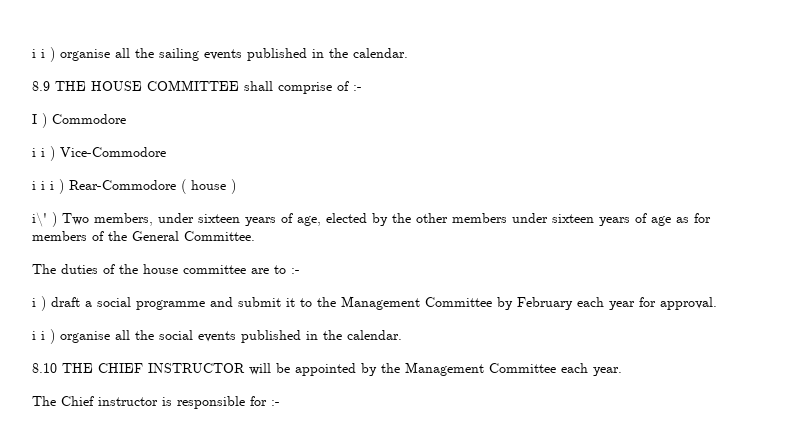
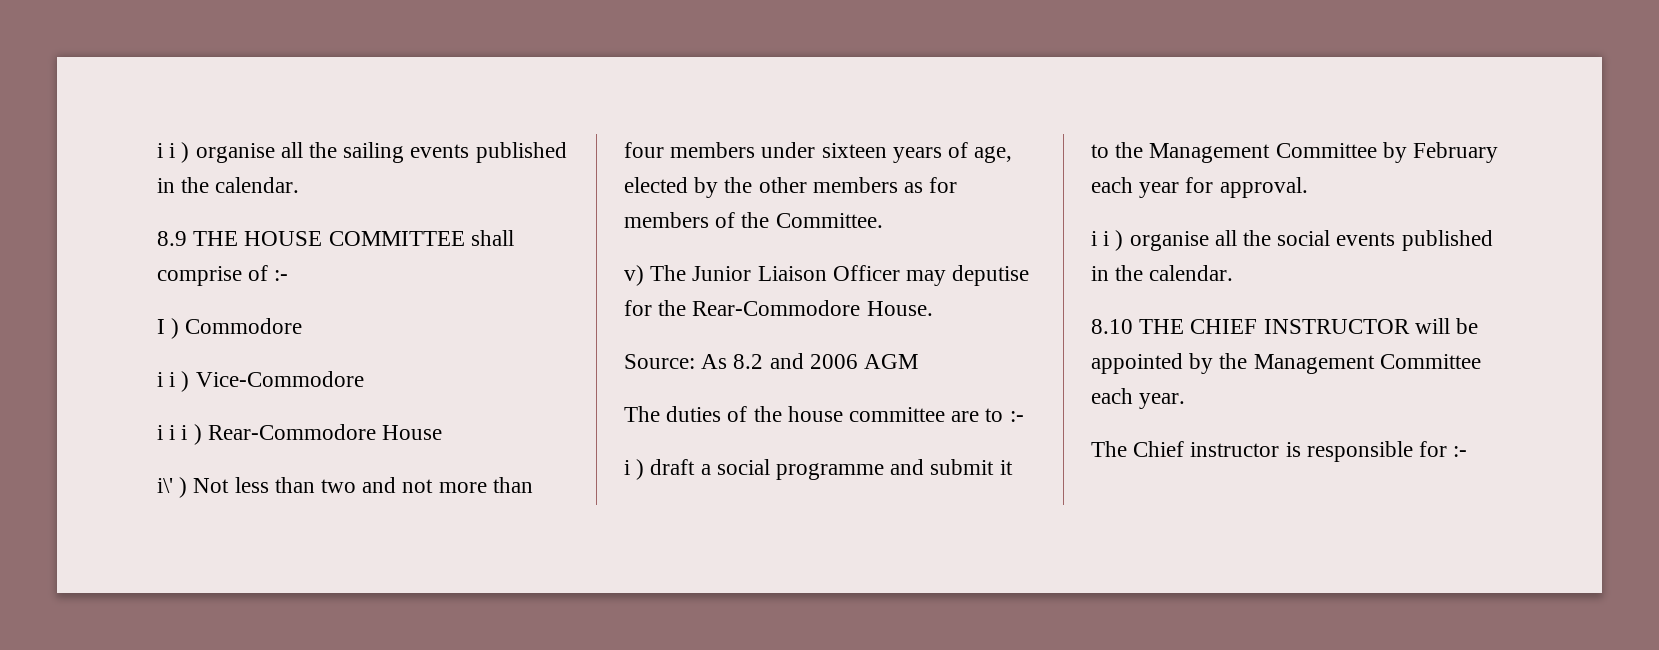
- i i i ) Rear-Commodore ( house )
+ i i i ) Rear-Commodore House
- i\' ) Two members, under sixteen years of age, elected by the other members under sixteen years of age as for members of the General Committee.
+ i\' ) Not less than two and not more than four members under sixteen years of age, elected by the other members as for members of the Committee.
+ v) The Junior Liaison Officer may deputise for the Rear-Commodore House.
+ Source: As 8.2 and 2006 AGM

